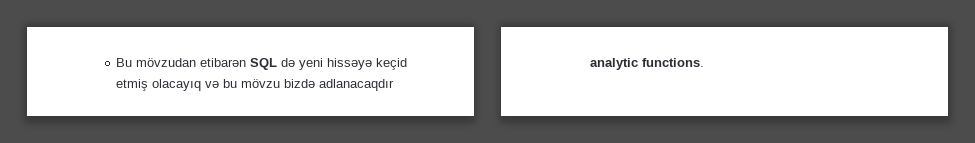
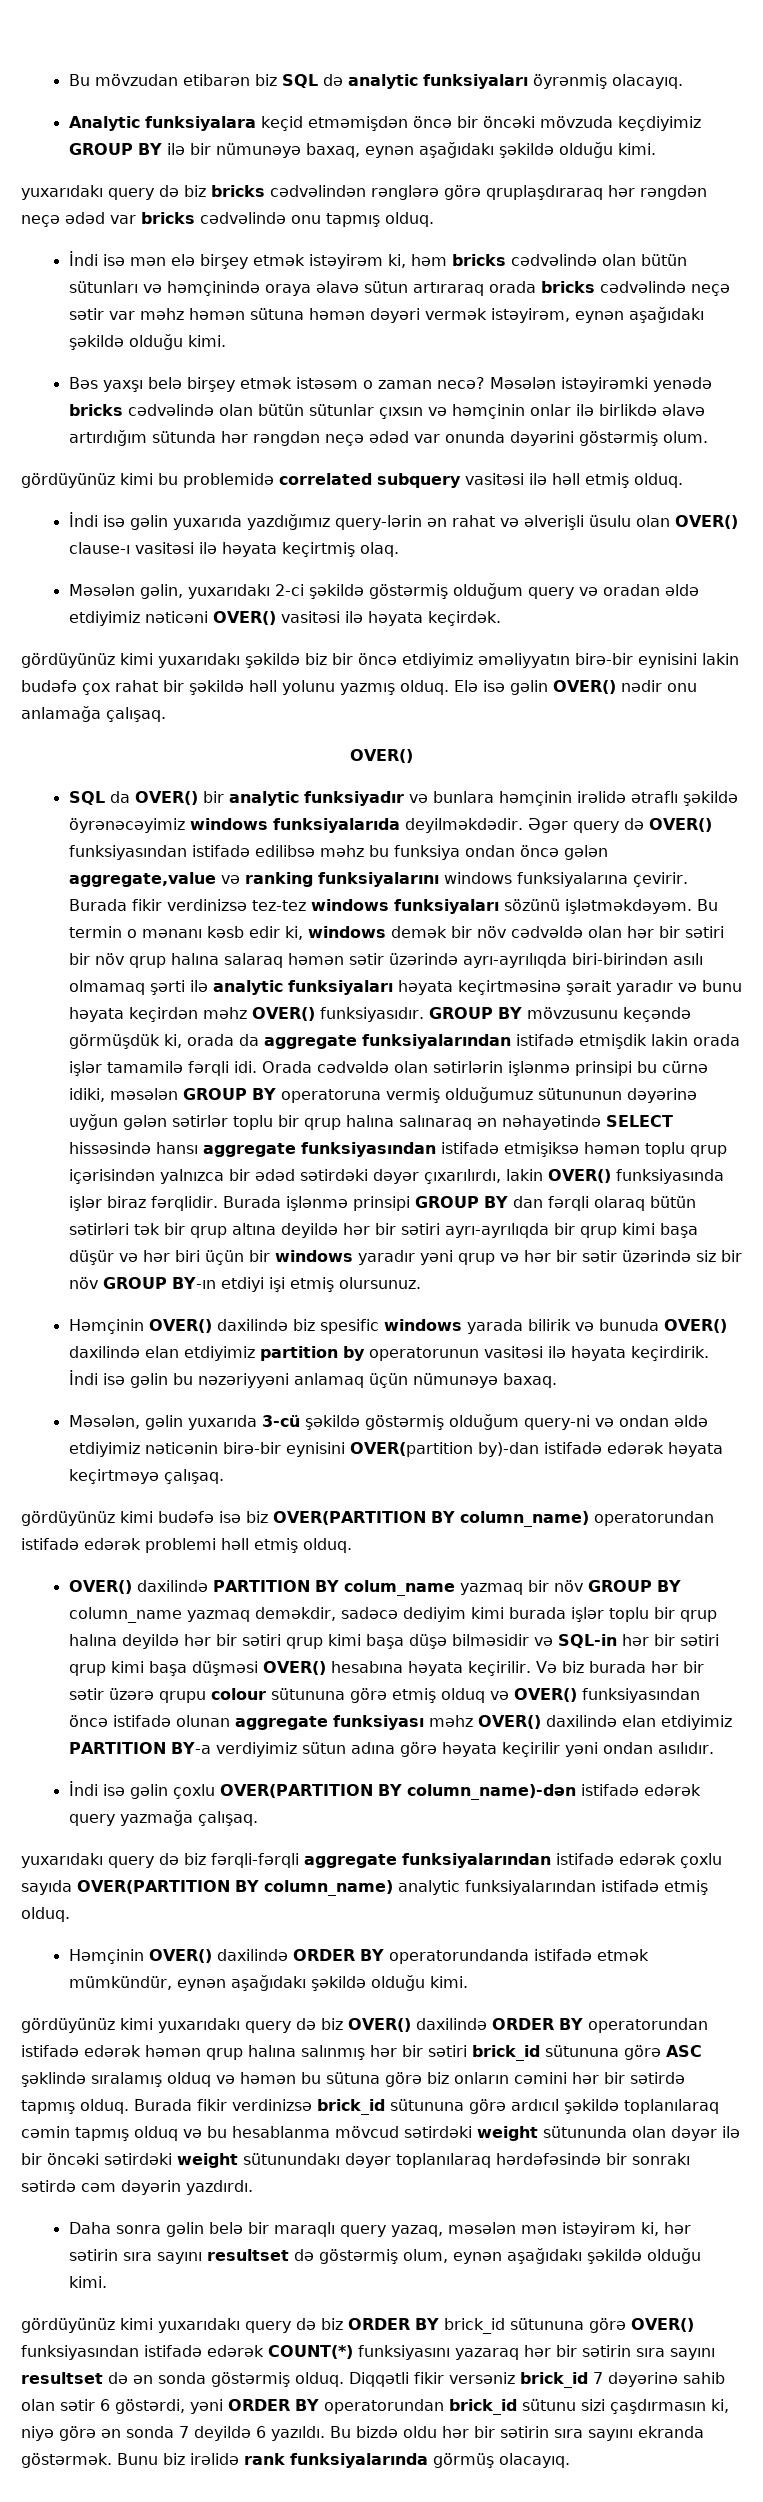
- Bu mövzudan etibarən SQL də yeni hissəyə keçid etmiş olacayıq və bu mövzu bizdə adlanacaqdır analytic functions.
+ Bu mövzudan etibarən biz SQL də analytic funksiyaları öyrənmiş olacayıq.
+ Analytic funksiyalara keçid etməmişdən öncə bir öncəki mövzuda keçdiyimiz GROUP BY ilə bir nümunəyə baxaq, eynən aşağıdakı şəkildə olduğu kimi.
+ yuxarıdakı query də biz bricks cədvəlindən rənglərə görə qruplaşdıraraq hər rəngdən neçə ədəd var bricks cədvəlində onu tapmış olduq.
+ İndi isə mən elə birşey etmək istəyirəm ki, həm bricks cədvəlində olan bütün sütunları və həmçinində oraya əlavə sütun artıraraq orada bricks cədvəlində neçə sətir var məhz həmən sütuna həmən dəyəri vermək istəyirəm, eynən aşağıdakı şəkildə olduğu kimi.
+ Bəs yaxşı belə birşey etmək istəsəm o zaman necə? Məsələn istəyirəmki yenədə bricks cədvəlində olan bütün sütunlar çıxsın və həmçinin onlar ilə birlikdə əlavə artırdığım sütunda hər rəngdən neçə ədəd var onunda dəyərini göstərmiş olum.
+ gördüyünüz kimi bu problemidə correlated subquery vasitəsi ilə həll etmiş olduq.
+ İndi isə gəlin yuxarıda yazdığımız query-lərin ən rahat və əlverişli üsulu olan OVER() clause-ı vasitəsi ilə həyata keçirtmiş olaq.
+ Məsələn gəlin, yuxarıdakı 2-ci şəkildə göstərmiş olduğum query və oradan əldə etdiyimiz nəticəni OVER() vasitəsi ilə həyata keçirdək.
+ gördüyünüz kimi yuxarıdakı şəkildə biz bir öncə etdiyimiz əməliyyatın birə-bir eynisini lakin budəfə çox rahat bir şəkildə həll yolunu yazmış olduq. Elə isə gəlin OVER() nədir onu anlamağa çalışaq.
+ OVER()
+ SQL da OVER() bir analytic funksiyadır və bunlara həmçinin irəlidə ətraflı şəkildə öyrənəcəyimiz windows funksiyalarıda deyilməkdədir. Əgər query də OVER() funksiyasından istifadə edilibsə məhz bu funksiya ondan öncə gələn aggregate,value və ranking funksiyalarını windows funksiyalarına çevirir. Burada fikir verdinizsə tez-tez windows funksiyaları sözünü işlətməkdəyəm. Bu termin o mənanı kəsb edir ki, windows demək bir növ cədvəldə olan hər bir sətiri bir növ qrup halına salaraq həmən sətir üzərində ayrı-ayrılıqda biri-birindən asılı olmamaq şərti ilə analytic funksiyaları həyata keçirtməsinə şərait yaradır və bunu həyata keçirdən məhz OVER() funksiyasıdır. GROUP BY mövzusunu keçəndə görmüşdük ki, orada da aggregate funksiyalarından istifadə etmişdik lakin orada işlər tamamilə fərqli idi. Orada cədvəldə olan sətirlərin işlənmə prinsipi bu cürnə idiki, məsələn GROUP BY operatoruna vermiş olduğumuz sütununun dəyərinə uyğun gələn sətirlər toplu bir qrup halına salınaraq ən nəhayətində SELECT hissəsində hansı aggregate funksiyasından istifadə etmişiksə həmən toplu qrup içərisindən yalnızca bir ədəd sətirdəki dəyər çıxarılırdı, lakin OVER() funksiyasında işlər biraz fərqlidir. Burada işlənmə prinsipi GROUP BY dan fərqli olaraq bütün sətirləri tək bir qrup altına deyildə hər bir sətiri ayrı-ayrılıqda bir qrup kimi başa düşür və hər biri üçün bir windows yaradır yəni qrup və hər bir sətir üzərində siz bir növ GROUP BY-ın etdiyi işi etmiş olursunuz.
+ Həmçinin OVER() daxilində biz spesific windows yarada bilirik və bunuda OVER() daxilində elan etdiyimiz partition by operatorunun vasitəsi ilə həyata keçirdirik. İndi isə gəlin bu nəzəriyyəni anlamaq üçün nümunəyə baxaq.
+ Məsələn, gəlin yuxarıda 3-cü şəkildə göstərmiş olduğum query-ni və ondan əldə etdiyimiz nəticənin birə-bir eynisini OVER(partition by)-dan istifadə edərək həyata keçirtməyə çalışaq.
+ gördüyünüz kimi budəfə isə biz OVER(PARTITION BY column_name) operatorundan istifadə edərək problemi həll etmiş olduq.
+ OVER() daxilində PARTITION BY colum_name yazmaq bir növ GROUP BY column_name yazmaq deməkdir, sadəcə dediyim kimi burada işlər toplu bir qrup halına deyildə hər bir sətiri qrup kimi başa düşə bilməsidir və SQL-in hər bir sətiri qrup kimi başa düşməsi OVER() hesabına həyata keçirilir. Və biz burada hər bir sətir üzərə qrupu colour sütununa görə etmiş olduq və OVER() funksiyasından öncə istifadə olunan aggregate funksiyası məhz OVER() daxilində elan etdiyimiz PARTITION BY-a verdiyimiz sütun adına görə həyata keçirilir yəni ondan asılıdır.
+ İndi isə gəlin çoxlu OVER(PARTITION BY column_name)-dən istifadə edərək query yazmağa çalışaq.
+ yuxarıdakı query də biz fərqli-fərqli aggregate funksiyalarından istifadə edərək çoxlu sayıda OVER(PARTITION BY column_name) analytic funksiyalarından istifadə etmiş olduq.
+ Həmçinin OVER() daxilində ORDER BY operatorundanda istifadə etmək mümkündür, eynən aşağıdakı şəkildə olduğu kimi.
+ gördüyünüz kimi yuxarıdakı query də biz OVER() daxilində ORDER BY operatorundan istifadə edərək həmən qrup halına salınmış hər bir sətiri brick_id sütununa görə ASC şəklində sıralamış olduq və həmən bu sütuna görə biz onların cəmini hər bir sətirdə tapmış olduq. Burada fikir verdinizsə brick_id sütununa görə ardıcıl şəkildə toplanılaraq cəmin tapmış olduq və bu hesablanma mövcud sətirdəki weight sütununda olan dəyər ilə bir öncəki sətirdəki weight sütunundakı dəyər toplanılaraq hərdəfəsində bir sonrakı sətirdə cəm dəyərin yazdırdı.
+ Daha sonra gəlin belə bir maraqlı query yazaq, məsələn mən istəyirəm ki, hər sətirin sıra sayını resultset də göstərmiş olum, eynən aşağıdakı şəkildə olduğu kimi.
+ gördüyünüz kimi yuxarıdakı query də biz ORDER BY brick_id sütununa görə OVER() funksiyasından istifadə edərək COUNT(*) funksiyasını yazaraq hər bir sətirin sıra sayını resultset də ən sonda göstərmiş olduq. Diqqətli fikir versəniz brick_id 7 dəyərinə sahib olan sətir 6 göstərdi, yəni ORDER BY operatorundan brick_id sütunu sizi çaşdırmasın ki, niyə görə ən sonda 7 deyildə 6 yazıldı. Bu bizdə oldu hər bir sətirin sıra sayını ekranda göstərmək. Bunu biz irəlidə rank funksiyalarında görmüş olacayıq.

